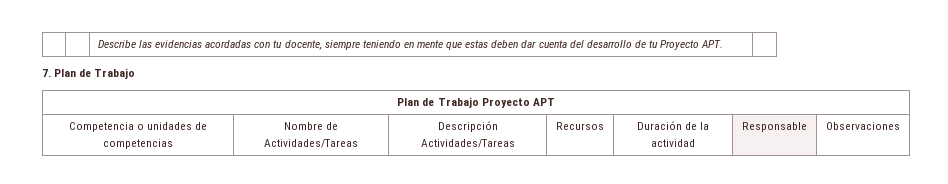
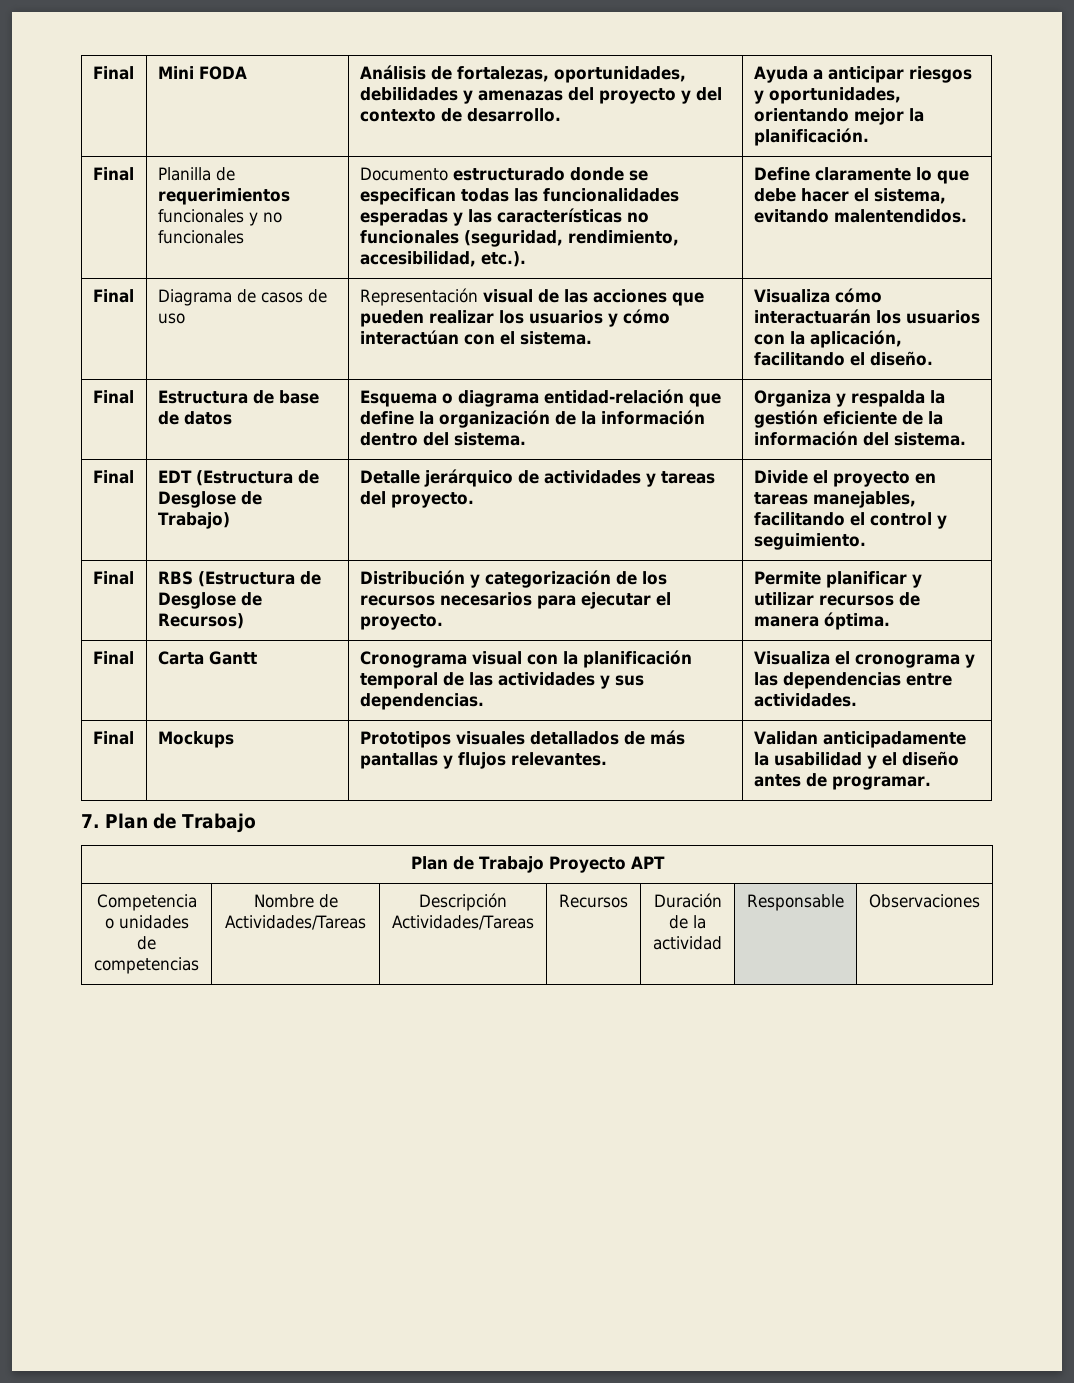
- | | Describe las evidencias acordadas con tu docente, siempre teniendo en mente que estas deben dar cuenta del desarrollo de tu Proyecto APT. |
+ Final | Mini FODA | Análisis de fortalezas, oportunidades, debilidades y amenazas del proyecto y del contexto de desarrollo. | Ayuda a anticipar riesgos y oportunidades, orientando mejor la planificación.
+ Final | Planilla de requerimientos funcionales y no funcionales | Documento estructurado donde se especifican todas las funcionalidades esperadas y las características no funcionales (seguridad, rendimiento, accesibilidad, etc.). | Define claramente lo que debe hacer el sistema, evitando malentendidos.
+ Final | Diagrama de casos de uso | Representación visual de las acciones que pueden realizar los usuarios y cómo interactúan con el sistema. | Visualiza cómo interactuarán los usuarios con la aplicación, facilitando el diseño.
+ Final | Estructura de base de datos | Esquema o diagrama entidad-relación que define la organización de la información dentro del sistema. | Organiza y respalda la gestión eficiente de la información del sistema.
+ Final | EDT (Estructura de Desglose de Trabajo) | Detalle jerárquico de actividades y tareas del proyecto. | Divide el proyecto en tareas manejables, facilitando el control y seguimiento.
+ Final | RBS (Estructura de Desglose de Recursos) | Distribución y categorización de los recursos necesarios para ejecutar el proyecto. | Permite planificar y utilizar recursos de manera óptima.
+ Final | Carta Gantt | Cronograma visual con la planificación temporal de las actividades y sus dependencias. | Visualiza el cronograma y las dependencias entre actividades.
+ Final | Mockups | Prototipos visuales detallados de más pantallas y flujos relevantes. | Validan anticipadamente la usabilidad y el diseño antes de programar.

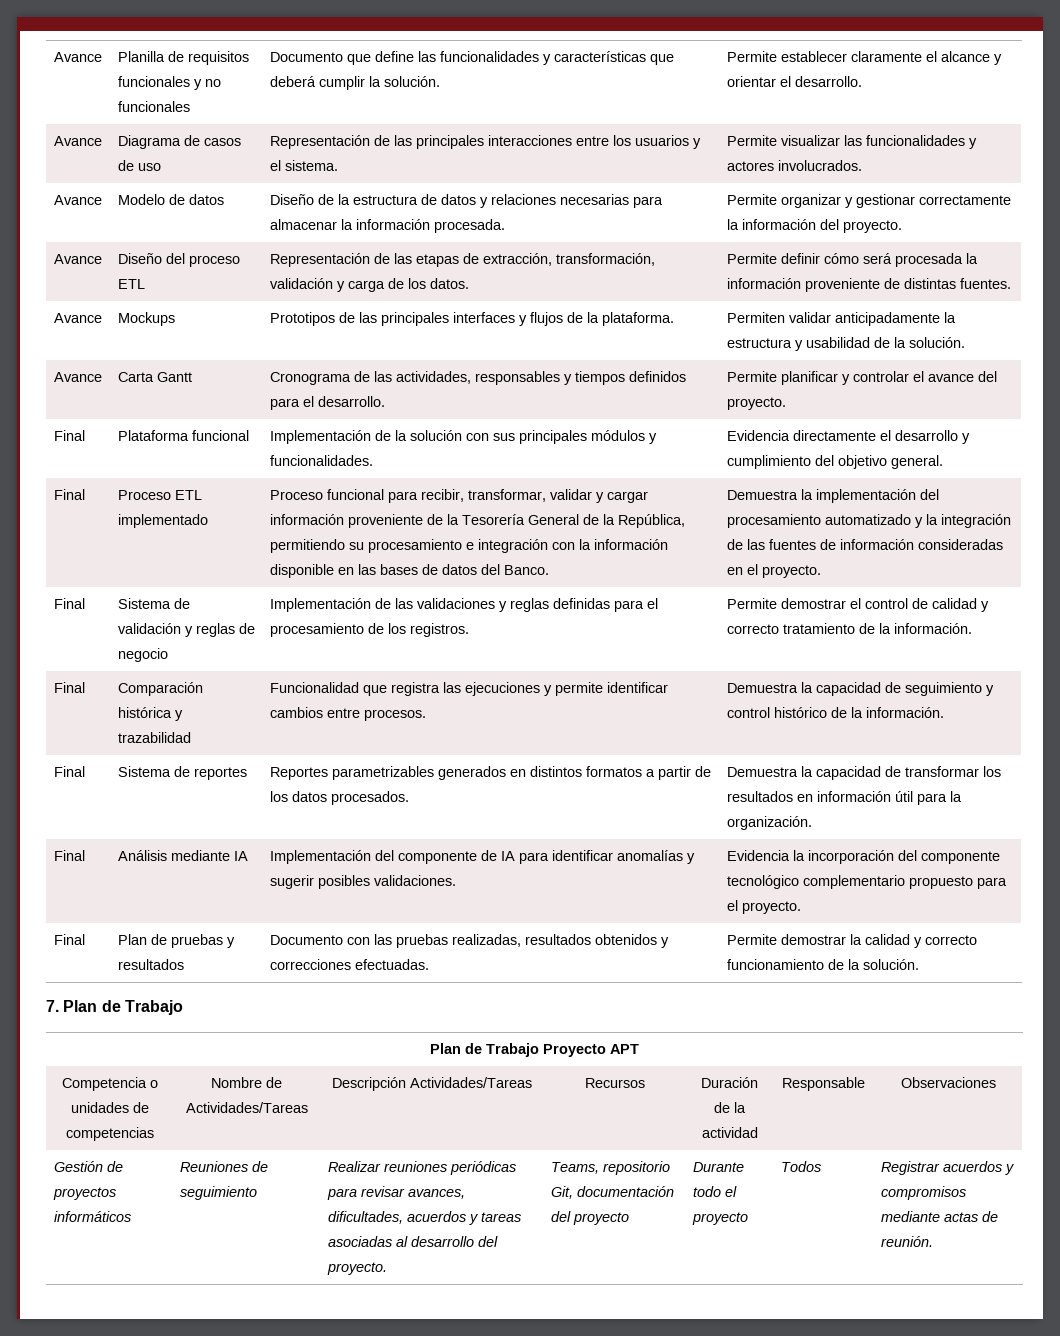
- Final | Mini FODA | Análisis de fortalezas, oportunidades, debilidades y amenazas del proyecto y del contexto de desarrollo. | Ayuda a anticipar riesgos y oportunidades, orientando mejor la planificación.
- Final | Planilla de requerimientos funcionales y no funcionales | Documento estructurado donde se especifican todas las funcionalidades esperadas y las características no funcionales (seguridad, rendimiento, accesibilidad, etc.). | Define claramente lo que debe hacer el sistema, evitando malentendidos.
- Final | Diagrama de casos de uso | Representación visual de las acciones que pueden realizar los usuarios y cómo interactúan con el sistema. | Visualiza cómo interactuarán los usuarios con la aplicación, facilitando el diseño.
- Final | Estructura de base de datos | Esquema o diagrama entidad-relación que define la organización de la información dentro del sistema. | Organiza y respalda la gestión eficiente de la información del sistema.
- Final | EDT (Estructura de Desglose de Trabajo) | Detalle jerárquico de actividades y tareas del proyecto. | Divide el proyecto en tareas manejables, facilitando el control y seguimiento.
- Final | RBS (Estructura de Desglose de Recursos) | Distribución y categorización de los recursos necesarios para ejecutar el proyecto. | Permite planificar y utilizar recursos de manera óptima.
- Final | Carta Gantt | Cronograma visual con la planificación temporal de las actividades y sus dependencias. | Visualiza el cronograma y las dependencias entre actividades.
- Final | Mockups | Prototipos visuales detallados de más pantallas y flujos relevantes. | Validan anticipadamente la usabilidad y el diseño antes de programar.
+ Avance | Planilla de requisitos funcionales y no funcionales | Documento que define las funcionalidades y características que deberá cumplir la solución. | Permite establecer claramente el alcance y orientar el desarrollo.
+ Avance | Diagrama de casos de uso | Representación de las principales interacciones entre los usuarios y el sistema. | Permite visualizar las funcionalidades y actores involucrados.
+ Avance | Modelo de datos | Diseño de la estructura de datos y relaciones necesarias para almacenar la información procesada. | Permite organizar y gestionar correctamente la información del proyecto.
+ Avance | Diseño del proceso ETL | Representación de las etapas de extracción, transformación, validación y carga de los datos. | Permite definir cómo será procesada la información proveniente de distintas fuentes.
+ Avance | Mockups | Prototipos de las principales interfaces y flujos de la plataforma. | Permiten validar anticipadamente la estructura y usabilidad de la solución.
+ Avance | Carta Gantt | Cronograma de las actividades, responsables y tiempos definidos para el desarrollo. | Permite planificar y controlar el avance del proyecto.
+ Final | Plataforma funcional | Implementación de la solución con sus principales módulos y funcionalidades. | Evidencia directamente el desarrollo y cumplimiento del objetivo general.
+ Final | Proceso ETL implementado | Proceso funcional para recibir, transformar, validar y cargar información proveniente de la Tesorería General de la República, permitiendo su procesamiento e integración con la información disponible en las bases de datos del Banco. | Demuestra la implementación del procesamiento automatizado y la integración de las fuentes de información consideradas en el proyecto.
+ Final | Sistema de validación y reglas de negocio | Implementación de las validaciones y reglas definidas para el procesamiento de los registros. | Permite demostrar el control de calidad y correcto tratamiento de la información.
+ Final | Comparación histórica y trazabilidad | Funcionalidad que registra las ejecuciones y permite identificar cambios entre procesos. | Demuestra la capacidad de seguimiento y control histórico de la información.
+ Final | Sistema de reportes | Reportes parametrizables generados en distintos formatos a partir de los datos procesados. | Demuestra la capacidad de transformar los resultados en información útil para la organización.
+ Final | Análisis mediante IA | Implementación del componente de IA para identificar anomalías y sugerir posibles validaciones. | Evidencia la incorporación del componente tecnológico complementario propuesto para el proyecto.
+ Final | Plan de pruebas y resultados | Documento con las pruebas realizadas, resultados obtenidos y correcciones efectuadas. | Permite demostrar la calidad y correcto funcionamiento de la solución.
+ Gestión de proyectos informáticos | Reuniones de seguimiento | Realizar reuniones periódicas para revisar avances, dificultades, acuerdos y tareas asociadas al desarrollo del proyecto. | Teams, repositorio Git, documentación del proyecto | Durante todo el proyecto | Todos | Registrar acuerdos y compromisos mediante actas de reunión.

